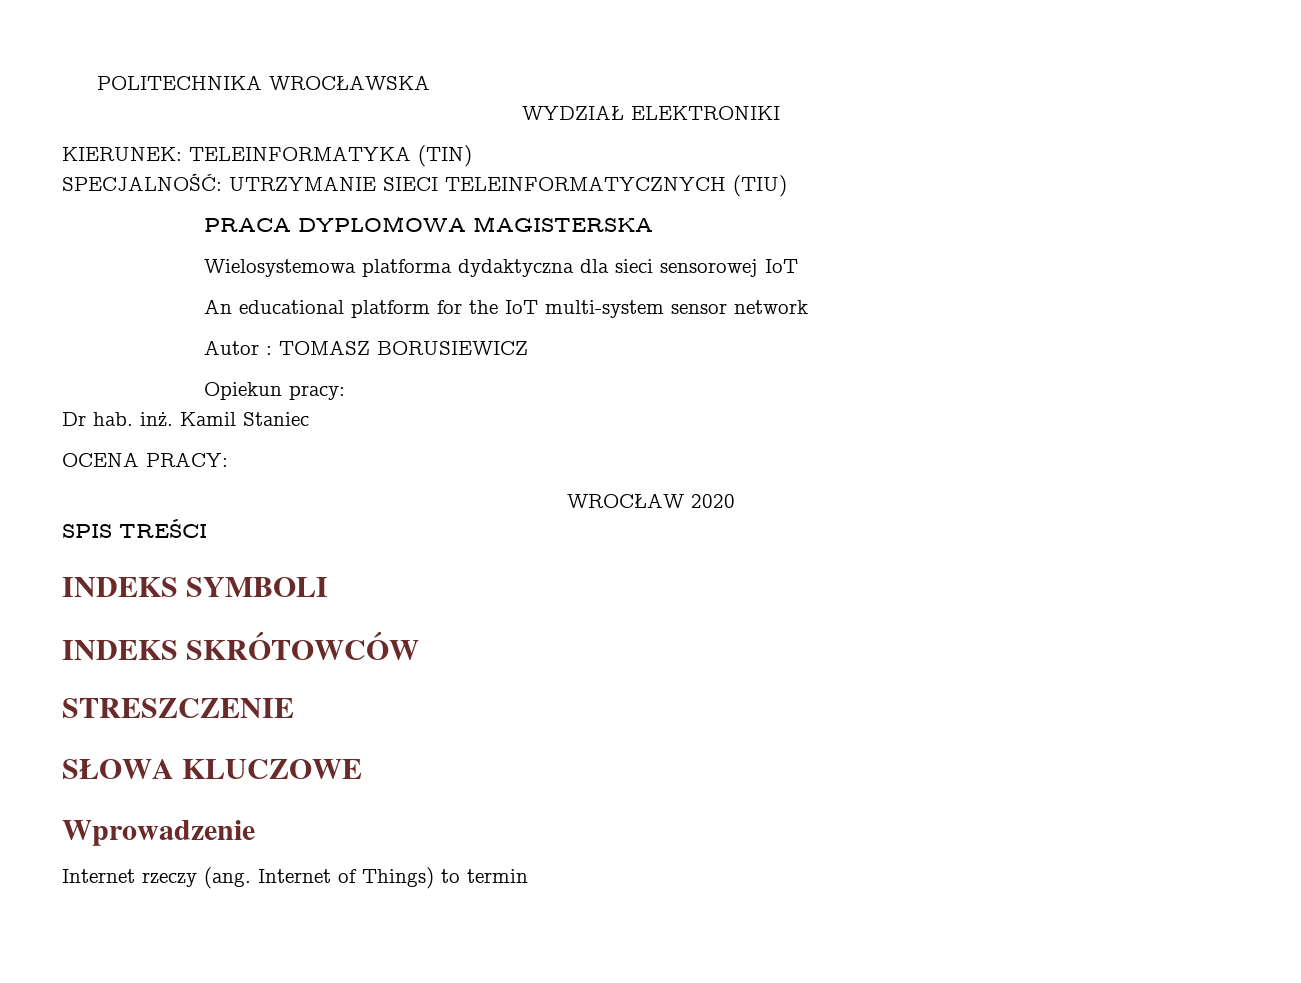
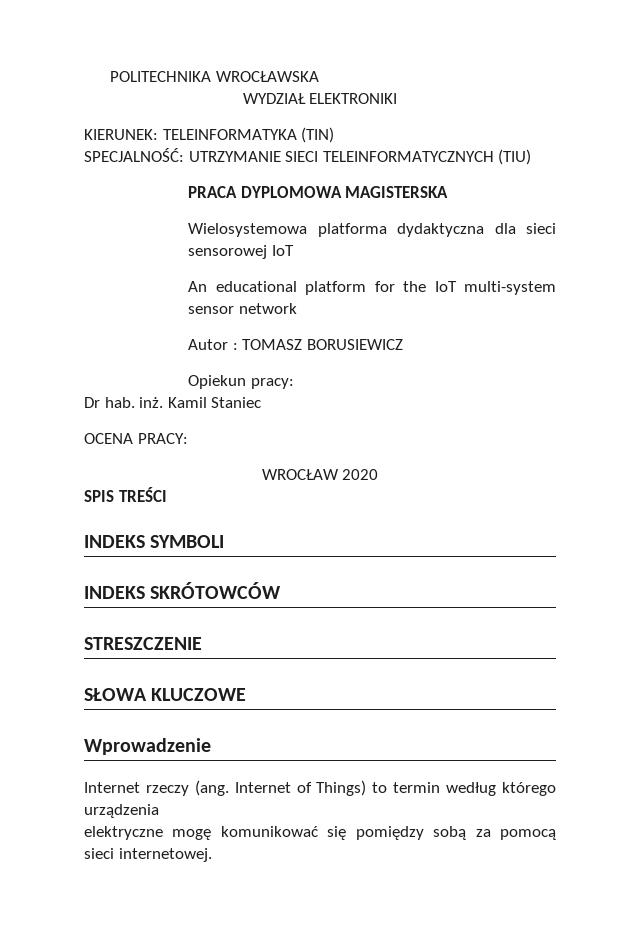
- Internet of Things) to termin
+ Internet of Things) to termin według którego urządzenia
+ elektryczne mogę komunikować się pomiędzy sobą za pomocą sieci internetowej.

